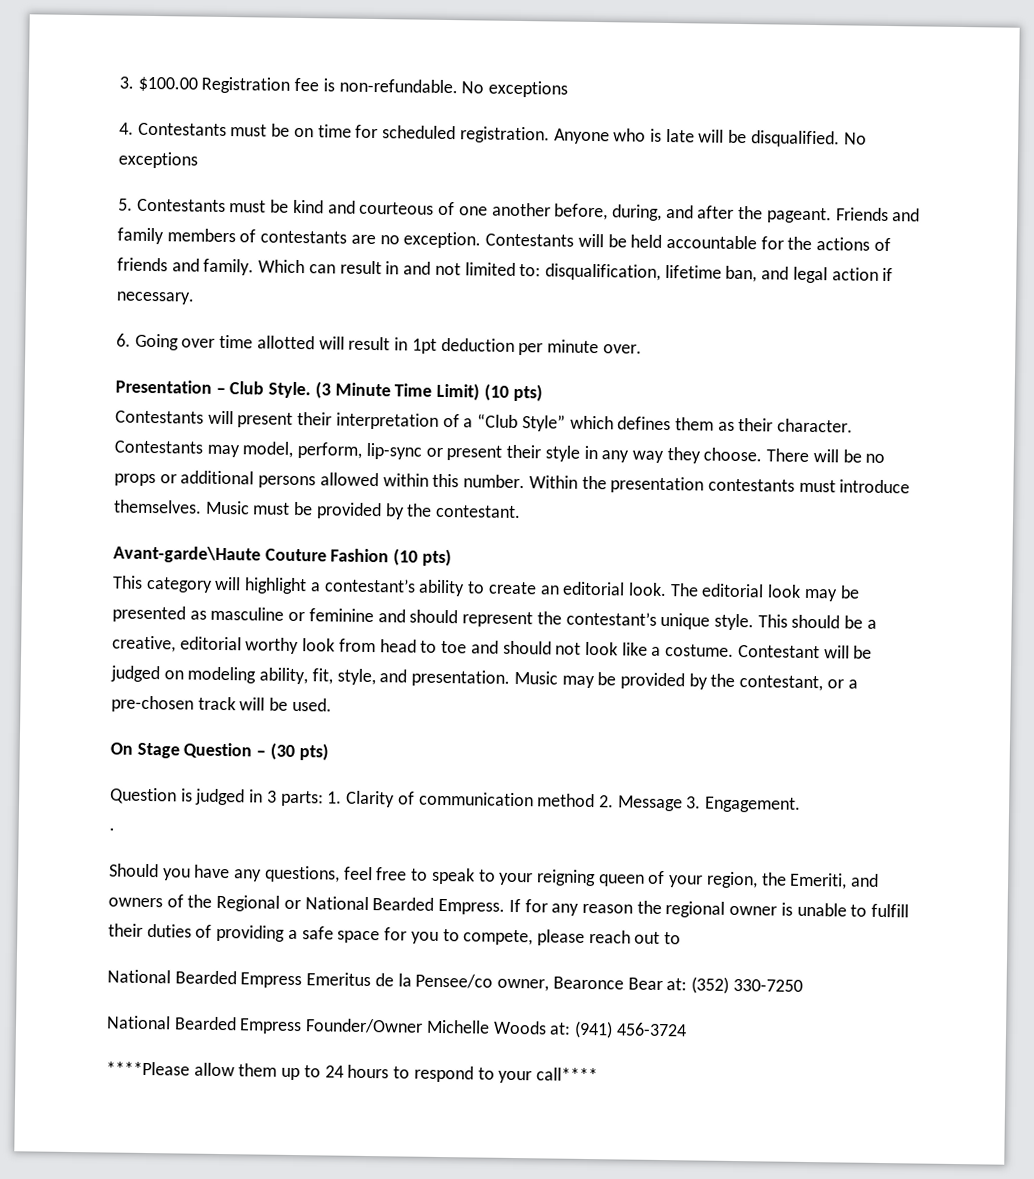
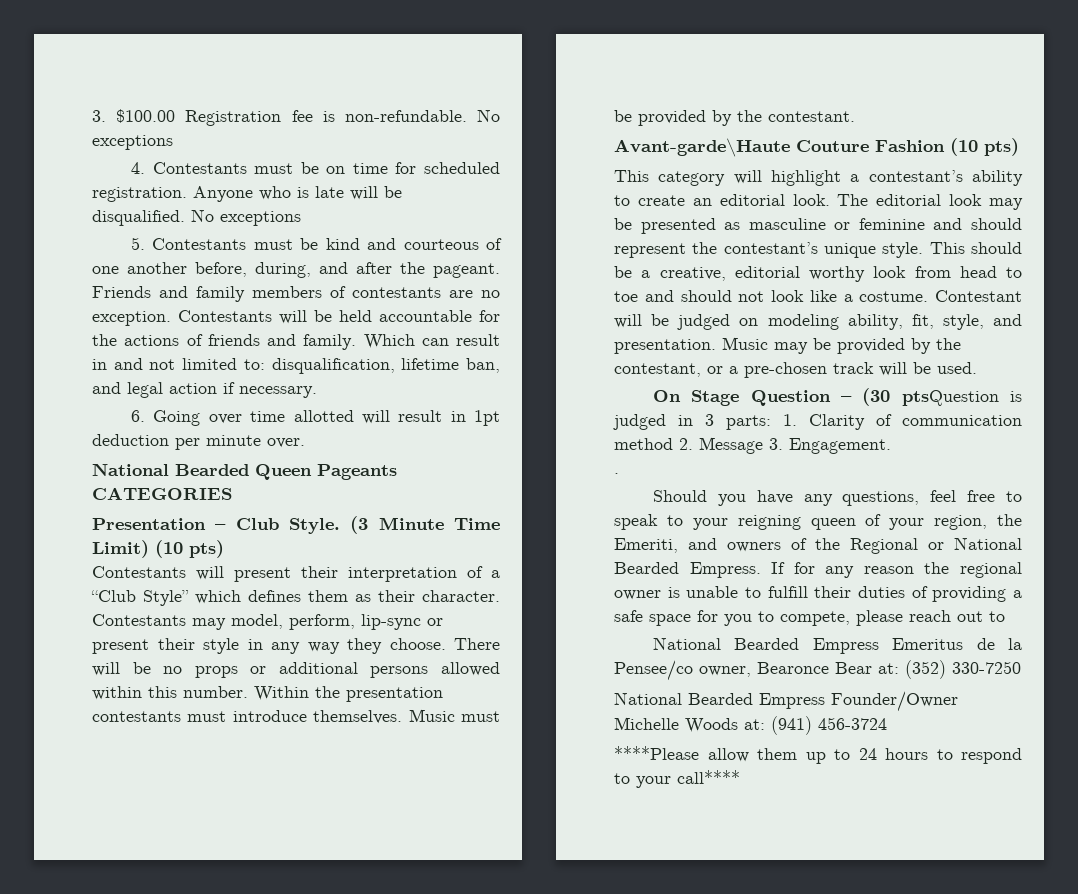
+ National Bearded Queen Pageants CATEGORIES
- On Stage Question – (30 pts)
- Question is judged in 3 parts: 1. Clarity of communication method 2. Message 3. Engagement.
+ On Stage Question – (30 ptsQuestion is judged in 3 parts: 1. Clarity of communication method 2. Message 3. Engagement.

